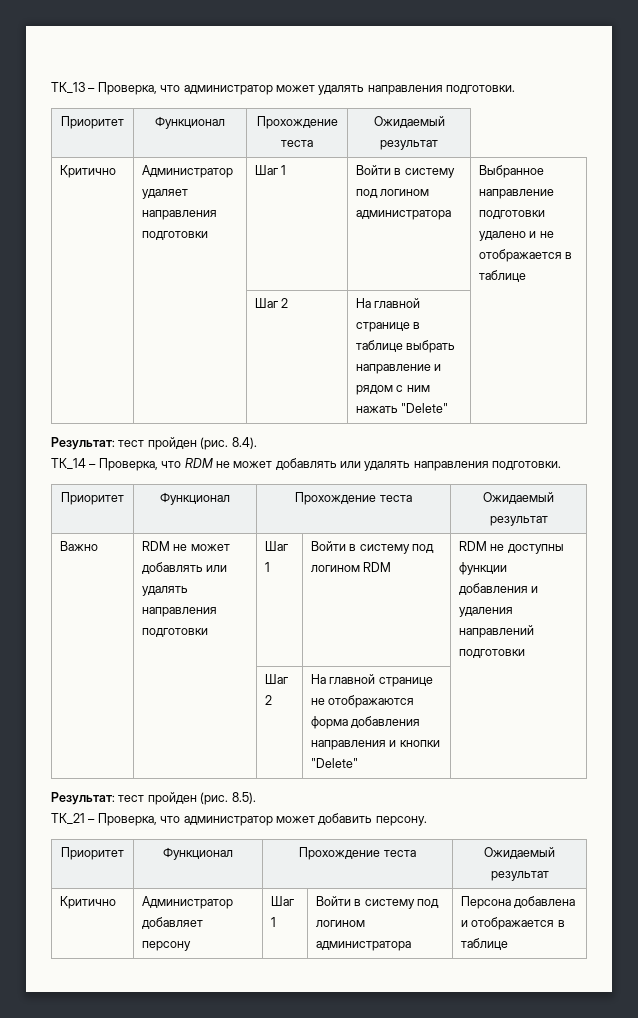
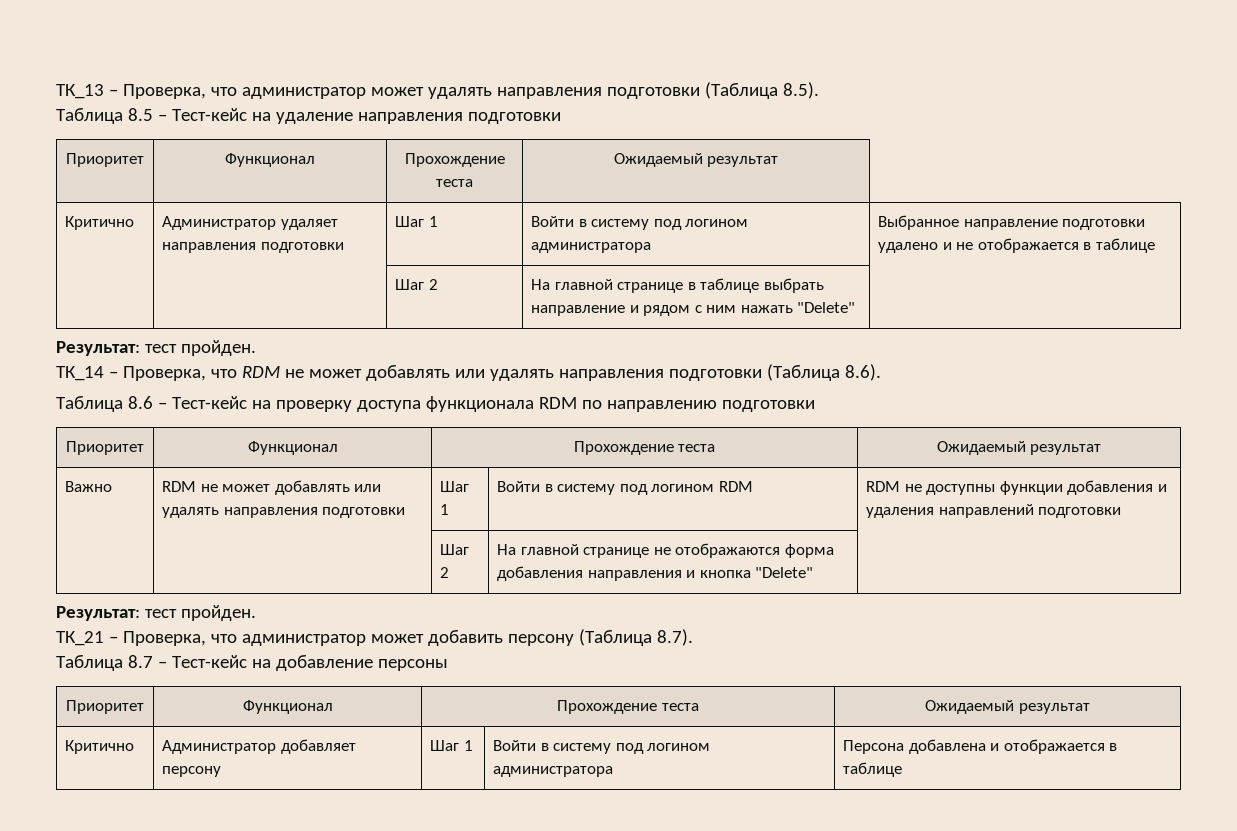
- ТК_13 – Проверка, что администратор может удалять направления подготовки.
+ ТК_13 – Проверка, что администратор может удалять направления подготовки (Таблица 8.5).
+ Таблица 8.5 – Тест-кейс на удаление направления подготовки
  | | Шаг 2 | На главной странице в таблице выбрать направление и рядом с ним нажать "Delete" |
- Результат: тест пройден (рис. 8.4).
+ Результат: тест пройден.
- ТК_14 – Проверка, что RDM не может добавлять или удалять направления подготовки.
+ ТК_14 – Проверка, что RDM не может добавлять или удалять направления подготовки (Таблица 8.6).
+ Таблица 8.6 – Тест-кейс на проверку доступа функционала RDM по направлению подготовки
- | | Шаг 2 | На главной странице не отображаются форма добавления направления и кнопки "Delete" |
- Результат: тест пройден (рис. 8.5).
+ | | Шаг 2 | На главной странице не отображаются форма добавления направления и кнопка "Delete" |
+ Результат: тест пройден.
- ТК_21 – Проверка, что администратор может добавить персону.
+ ТК_21 – Проверка, что администратор может добавить персону (Таблица 8.7).
+ Таблица 8.7 – Тест-кейс на добавление персоны

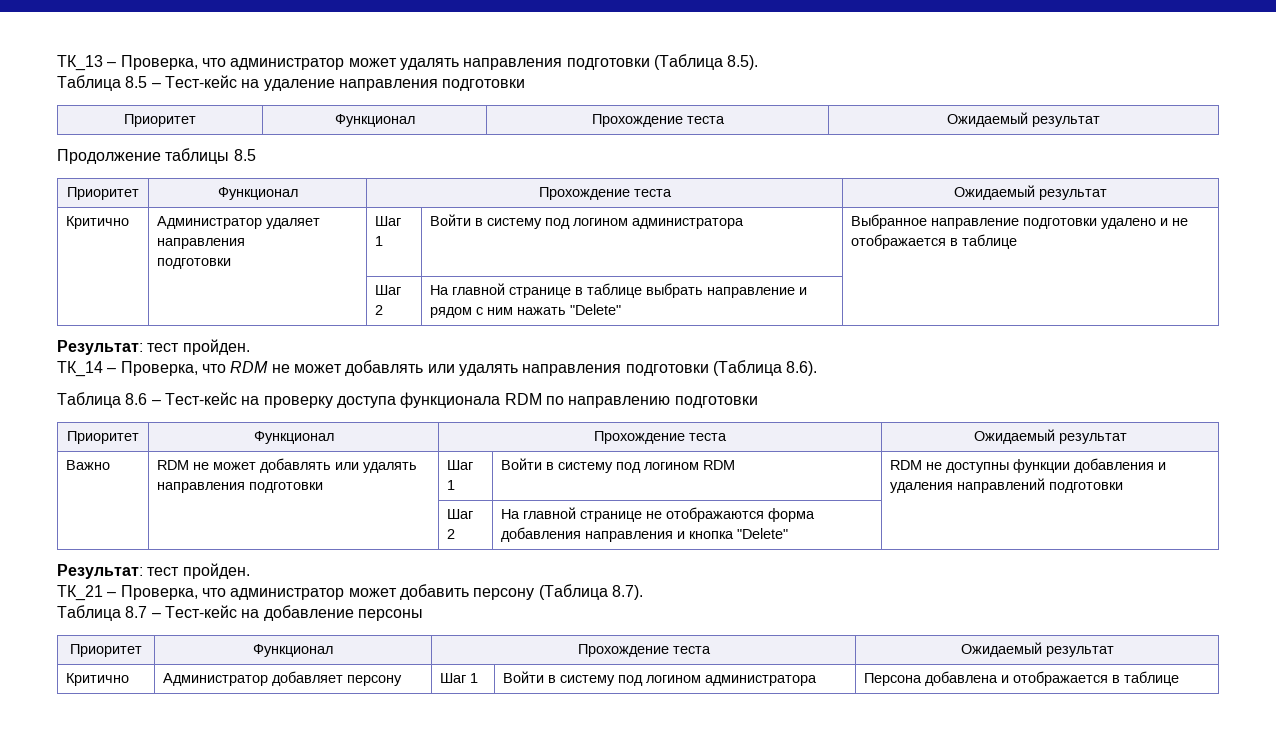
+ Продолжение таблицы 8.5
+ Приоритет | Функционал | Прохождение теста | Ожидаемый результат
- Критично | Администратор удаляет направления подготовки | Шаг 1 | Войти в систему под логином администратора | Выбранное направление подготовки удалено и не отображается в таблице
+ Критично | Администратор удаляет направления
+ подготовки | Шаг 1 | Войти в систему под логином администратора | Выбранное направление подготовки удалено и не отображается в таблице

